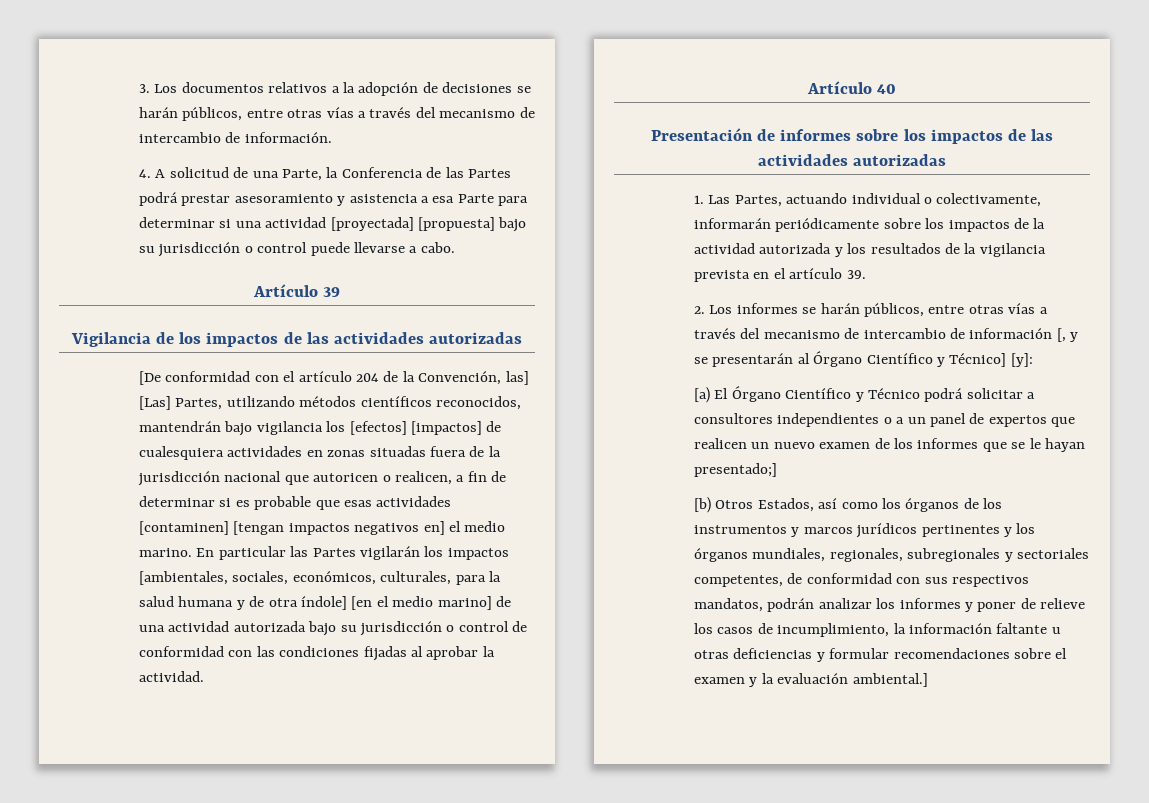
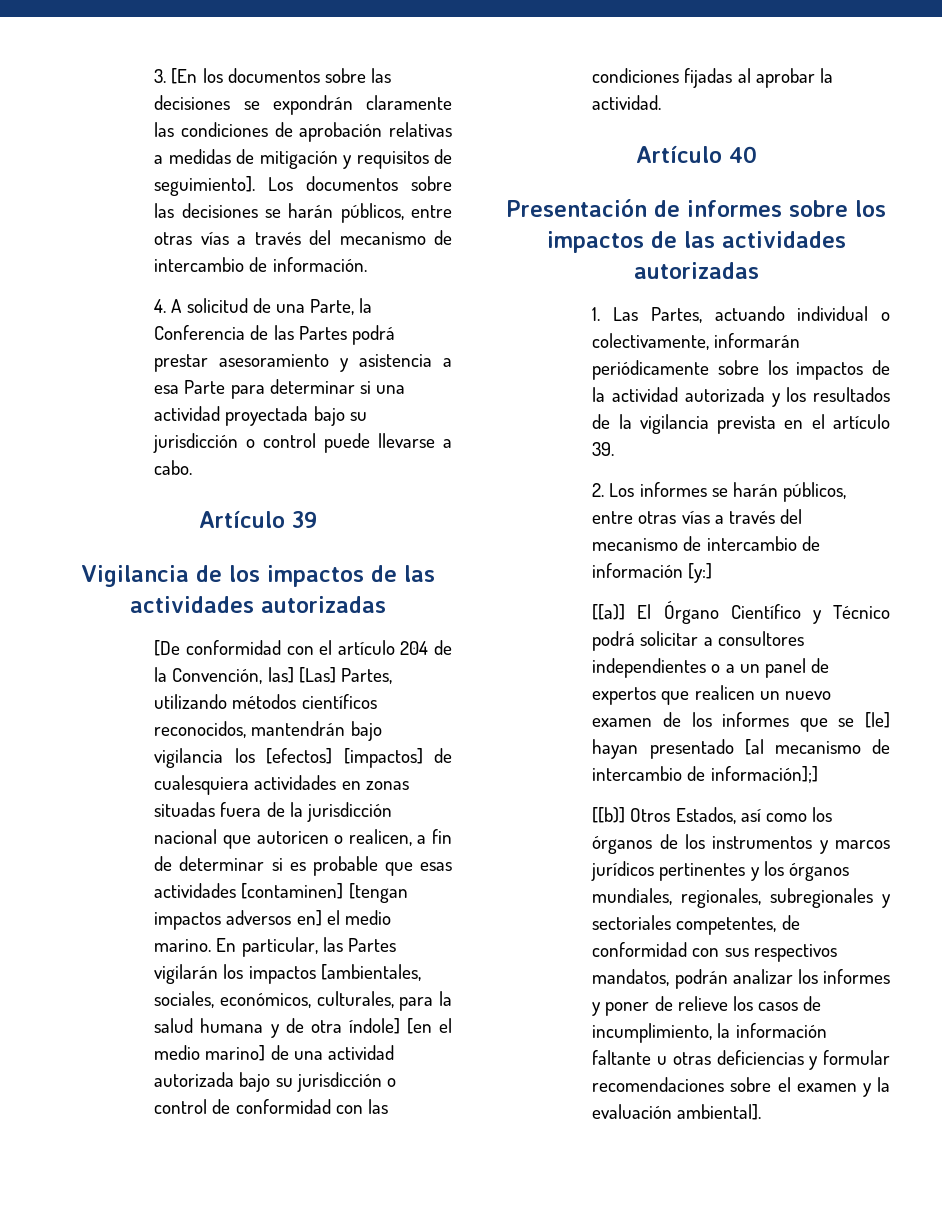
- 3. Los documentos relativos a la adopción de decisiones se harán públicos, entre otras vías a través del mecanismo de intercambio de información.
+ 3. [En los documentos sobre las decisiones se expondrán claramente las condiciones de aprobación relativas a medidas de mitigación y requisitos de seguimiento]. Los documentos sobre las decisiones se harán públicos, entre otras vías a través del mecanismo de intercambio de información.
- 4. A solicitud de una Parte, la Conferencia de las Partes podrá prestar asesoramiento y asistencia a esa Parte para determinar si una actividad [proyectada] [propuesta] bajo su jurisdicción o control puede llevarse a cabo.
+ 4. A solicitud de una Parte, la Conferencia de las Partes podrá prestar asesoramiento y asistencia a esa Parte para determinar si una actividad proyectada bajo su jurisdicción o control puede llevarse a cabo.
- [De conformidad con el artículo 204 de la Convención, las] [Las] Partes, utilizando métodos científicos reconocidos, mantendrán bajo vigilancia los [efectos] [impactos] de cualesquiera actividades en zonas situadas fuera de la jurisdicción nacional que autoricen o realicen, a fin de determinar si es probable que esas actividades [contaminen] [tengan impactos negativos en] el medio marino.
+ [De conformidad con el artículo 204 de la Convención, las] [Las] Partes, utilizando métodos científicos reconocidos, mantendrán bajo vigilancia los [efectos] [impactos] de cualesquiera actividades en zonas situadas fuera de la jurisdicción nacional que autoricen o realicen, a fin de determinar si es probable que esas actividades [contaminen] [tengan impactos adversos en] el medio marino.
- En particular las Partes vigilarán los impactos [ambientales, sociales, económicos, culturales, para la salud humana y de otra índole] [en el medio marino] de una actividad autorizada bajo su jurisdicción o control de conformidad con las condiciones fijadas al aprobar la actividad.
+ En particular, las Partes vigilarán los impactos [ambientales, sociales, económicos, culturales, para la salud humana y de otra índole] [en el medio marino] de una actividad autorizada bajo su jurisdicción o control de conformidad con las condiciones fijadas al aprobar la actividad.
- 2. Los informes se harán públicos, entre otras vías a través del mecanismo de intercambio de información [, y se presentarán al Órgano Científico y Técnico] [y]:
- [a) El Órgano Científico y Técnico podrá solicitar a consultores independientes o a un panel de expertos que realicen un nuevo examen de los informes que se le hayan presentado;]
- [b) Otros Estados, así como los órganos de los instrumentos y marcos jurídicos pertinentes y los órganos mundiales, regionales, subregionales y sectoriales competentes, de conformidad con sus respectivos mandatos, podrán analizar los informes y poner de relieve los casos de incumplimiento, la información faltante u otras deficiencias y formular recomendaciones sobre el examen y la evaluación ambiental.]
+ 2. Los informes se harán públicos, entre otras vías a través del mecanismo de intercambio de información [y:]
+ [[a)] El Órgano Científico y Técnico podrá solicitar a consultores independientes o a un panel de expertos que realicen un nuevo examen de los informes que se [le] hayan presentado [al mecanismo de intercambio de información];]
+ [[b)] Otros Estados, así como los órganos de los instrumentos y marcos jurídicos pertinentes y los órganos mundiales, regionales, subregionales y sectoriales competentes, de conformidad con sus respectivos mandatos, podrán analizar los informes y poner de relieve los casos de incumplimiento, la información faltante u otras deficiencias y formular recomendaciones sobre el examen y la evaluación ambiental].

